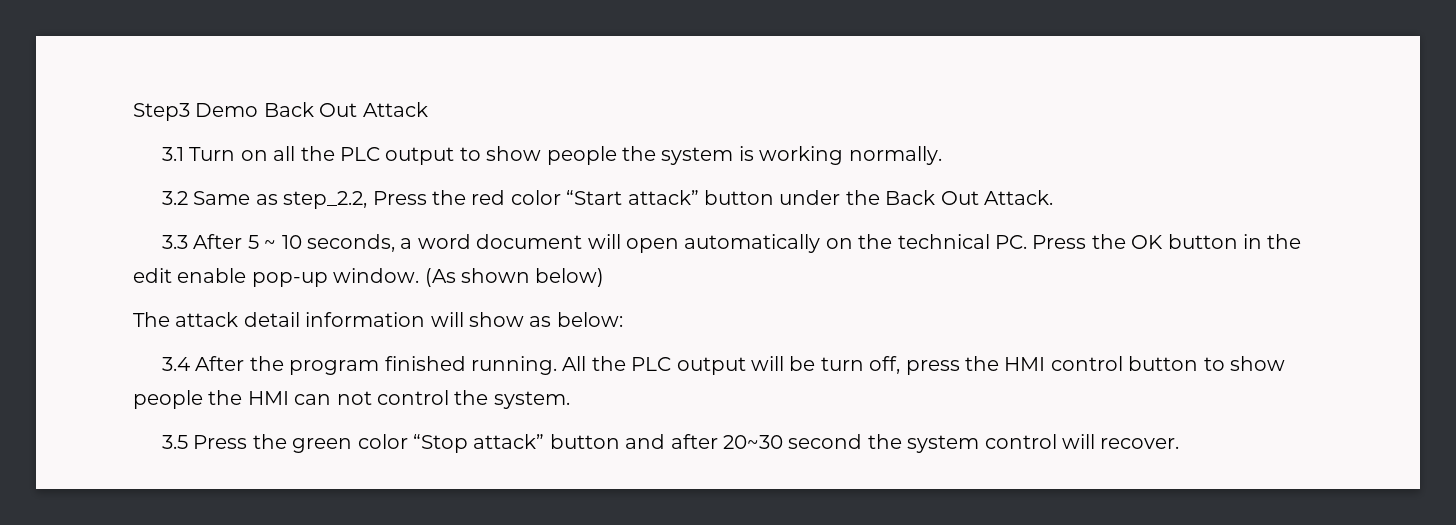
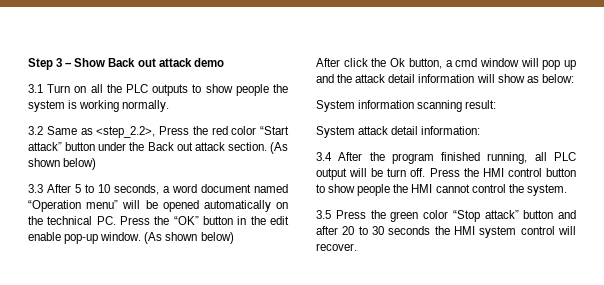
- Step3 Demo Back Out Attack
+ Step 3 – Show Back out attack demo
- 3.1 Turn on all the PLC output to show people the system is working normally.
+ 3.1 Turn on all the PLC outputs to show people the system is working normally.
- 3.2 Same as step_2.2, Press the red color “Start attack” button under the Back Out Attack.
+ 3.2 Same as <step_2.2>, Press the red color “Start attack” button under the Back out attack section. (As shown below)
- 3.3 After 5 ~ 10 seconds, a word document will open automatically on the technical PC. Press the OK button in the edit enable pop-up window.
+ 3.3 After 5 to 10 seconds, a word document named “Operation menu” will be opened automatically on the technical PC. Press the “OK” button in the edit enable pop-up window.
- The attack detail information will show as below:
+ After click the Ok button, a cmd window will pop up and the attack detail information will show as below:
+ System information scanning result:
+ System attack detail information:
- 3.4 After the program finished running. All the PLC output will be turn off, press the HMI control button to show people the HMI can not control the system.
+ 3.4 After the program finished running, all PLC output will be turn off. Press the HMI control button to show people the HMI cannot control the system.
- 3.5 Press the green color “Stop attack” button and after 20~30 second the system control will recover.
+ 3.5 Press the green color “Stop attack” button and after 20 to 30 seconds the HMI system control will recover.

